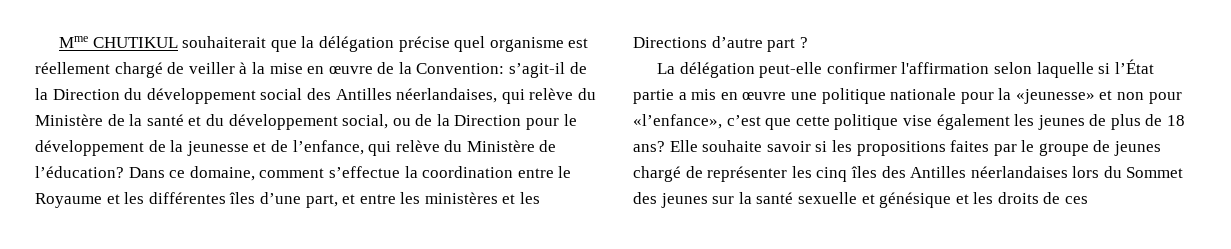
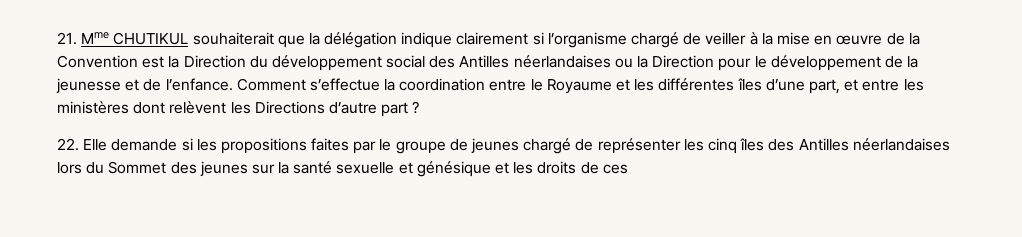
- Mme CHUTIKUL souhaiterait que la délégation précise quel organisme est réellement chargé de veiller à la mise en œuvre de la Convention: s’agit-il de la Direction du développement social des Antilles néerlandaises, qui relève du Ministère de la santé et du développement social, ou de la Direction pour le développement de la jeunesse et de l’enfance, qui relève du Ministère de l’éducation? Dans ce domaine, comment s’effectue la coordination entre le Royaume et les différentes îles d’une part, et entre les ministères et les Directions d’autre part ?
+ 21. Mme CHUTIKUL souhaiterait que la délégation indique clairement si l’organisme chargé de veiller à la mise en œuvre de la Convention est la Direction du développement social des Antilles néerlandaises ou la Direction pour le développement de la jeunesse et de l’enfance. Comment s’effectue la coordination entre le Royaume et les différentes îles d’une part, et entre les ministères dont relèvent les Directions d’autre part ?
- La délégation peut-elle confirmer l'affirmation selon laquelle si l’État partie a mis en œuvre une politique nationale pour la «jeunesse» et non pour «l’enfance», c’est que cette politique vise également les jeunes de plus de 18 ans? Elle souhaite savoir si les propositions faites par le groupe de jeunes chargé de représenter les cinq îles des Antilles néerlandaises lors du Sommet des jeunes sur la santé sexuelle et génésique et les droits de ces
+ 22. Elle demande si les propositions faites par le groupe de jeunes chargé de représenter les cinq îles des Antilles néerlandaises lors du Sommet des jeunes sur la santé sexuelle et génésique et les droits de ces

